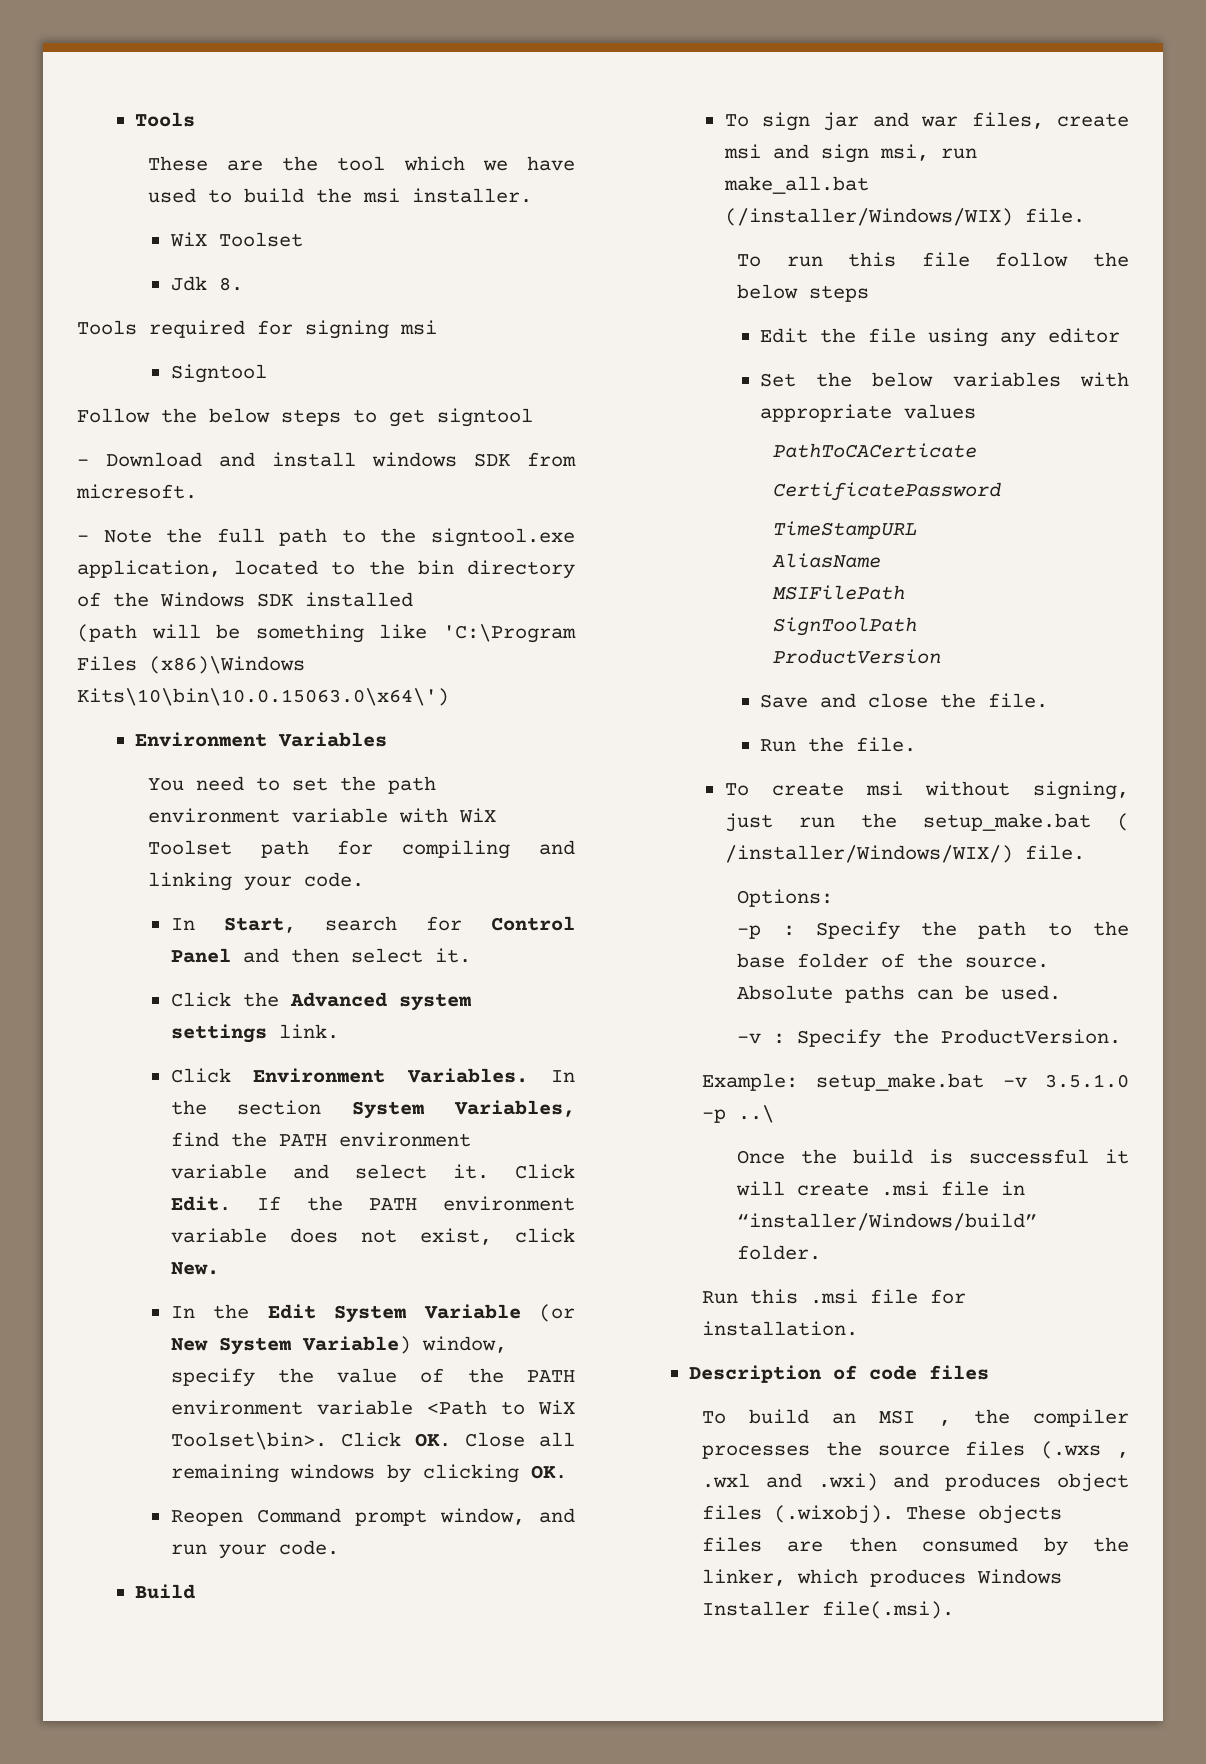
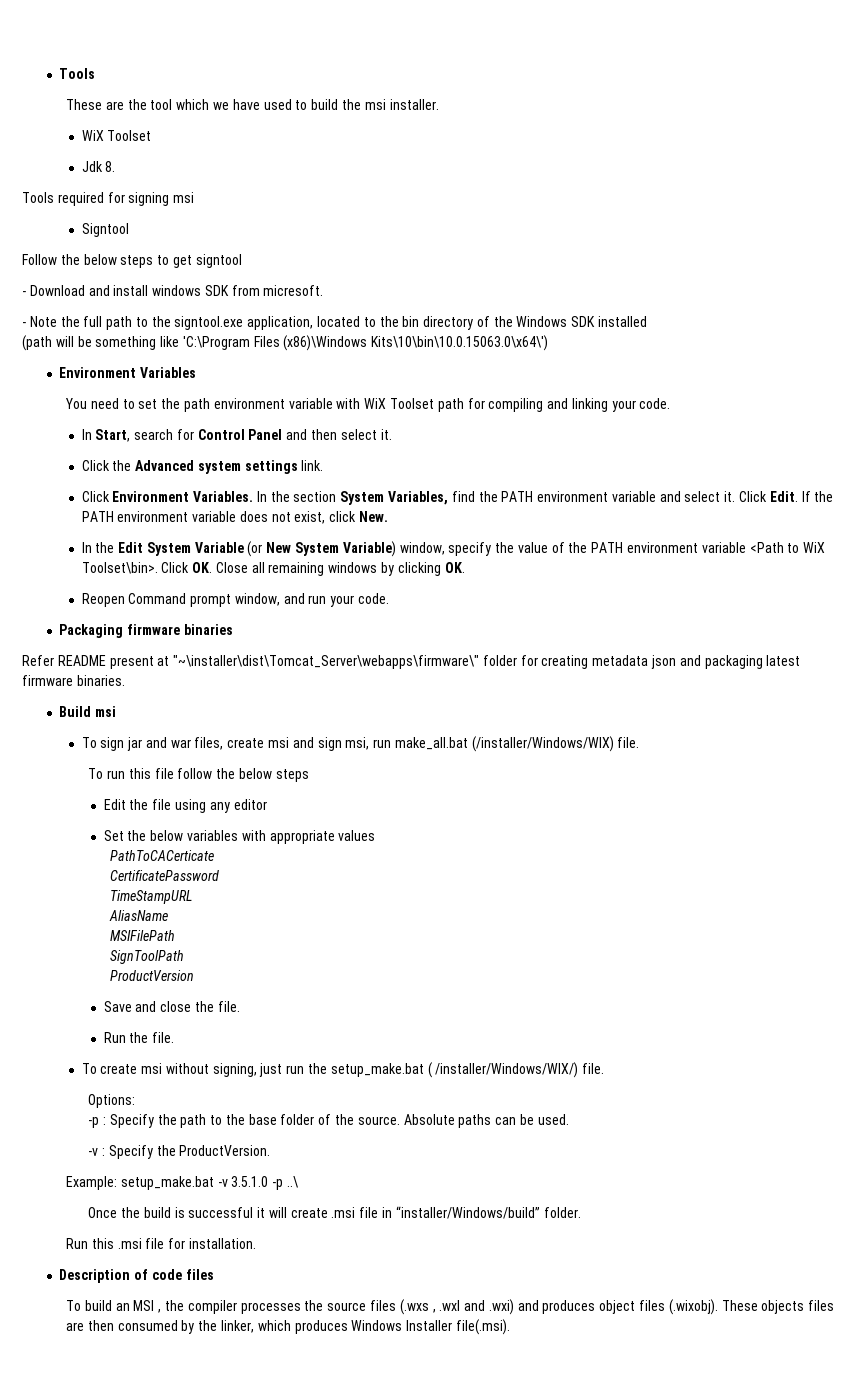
+ Packaging firmware binaries
+ Refer README present at "~\installer\dist\Tomcat_Server\webapps\firmware\" folder for creating metadata json and packaging latest firmware binaries.
- Build
+ Build msi

